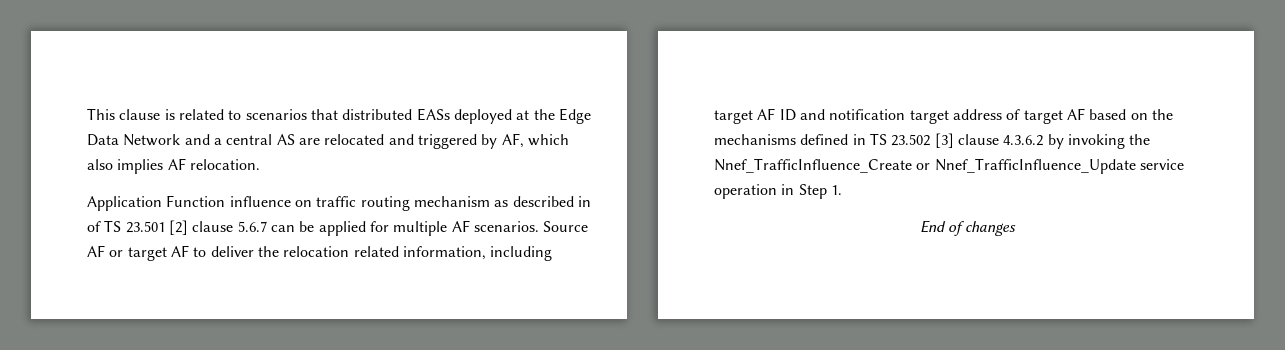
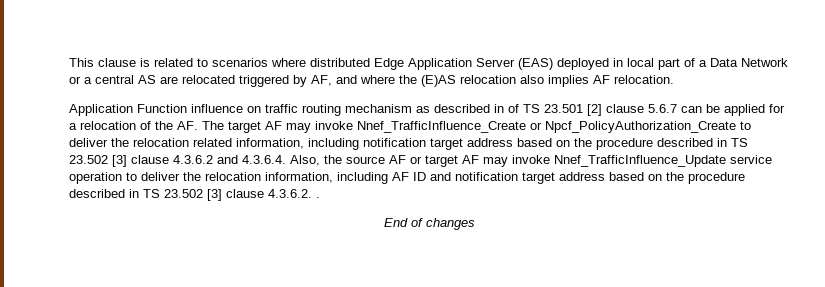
- This clause is related to scenarios that distributed EASs deployed at the Edge Data Network and a central AS are relocated and triggered by AF, which also implies AF relocation.
+ This clause is related to scenarios where distributed Edge Application Server (EAS) deployed in local part of a Data Network or a central AS are relocated triggered by AF, and where the (E)AS relocation also implies AF relocation.
- Application Function influence on traffic routing mechanism as described in of TS 23.501 [2] clause 5.6.7 can be applied for multiple AF scenarios. Source AF or target AF to deliver the relocation related information, including target AF ID and notification target address of target AF based on the mechanisms defined in TS 23.502 [3] clause 4.3.6.2 by invoking the Nnef_TrafficInfluence_Create or Nnef_TrafficInfluence_Update service operation in Step 1.
+ Application Function influence on traffic routing mechanism as described in of TS 23.501 [2] clause 5.6.7 can be applied for a relocation of the AF. The target AF may invoke Nnef_TrafficInfluence_Create or Npcf_PolicyAuthorization_Create to deliver the relocation related information, including notification target address based on the procedure described in TS 23.502 [3] clause 4.3.6.2 and 4.3.6.4. Also, the source AF or target AF may invoke Nnef_TrafficInfluence_Update service operation to deliver the relocation information, including AF ID and notification target address based on the procedure described in TS 23.502 [3] clause 4.3.6.2. .

